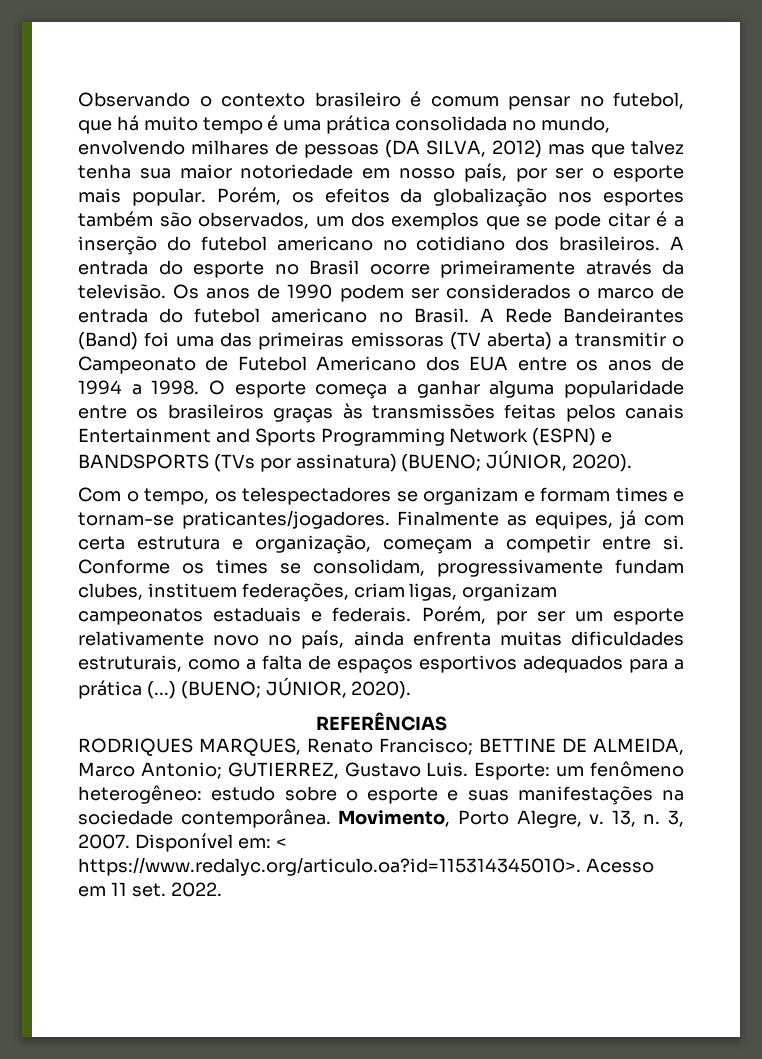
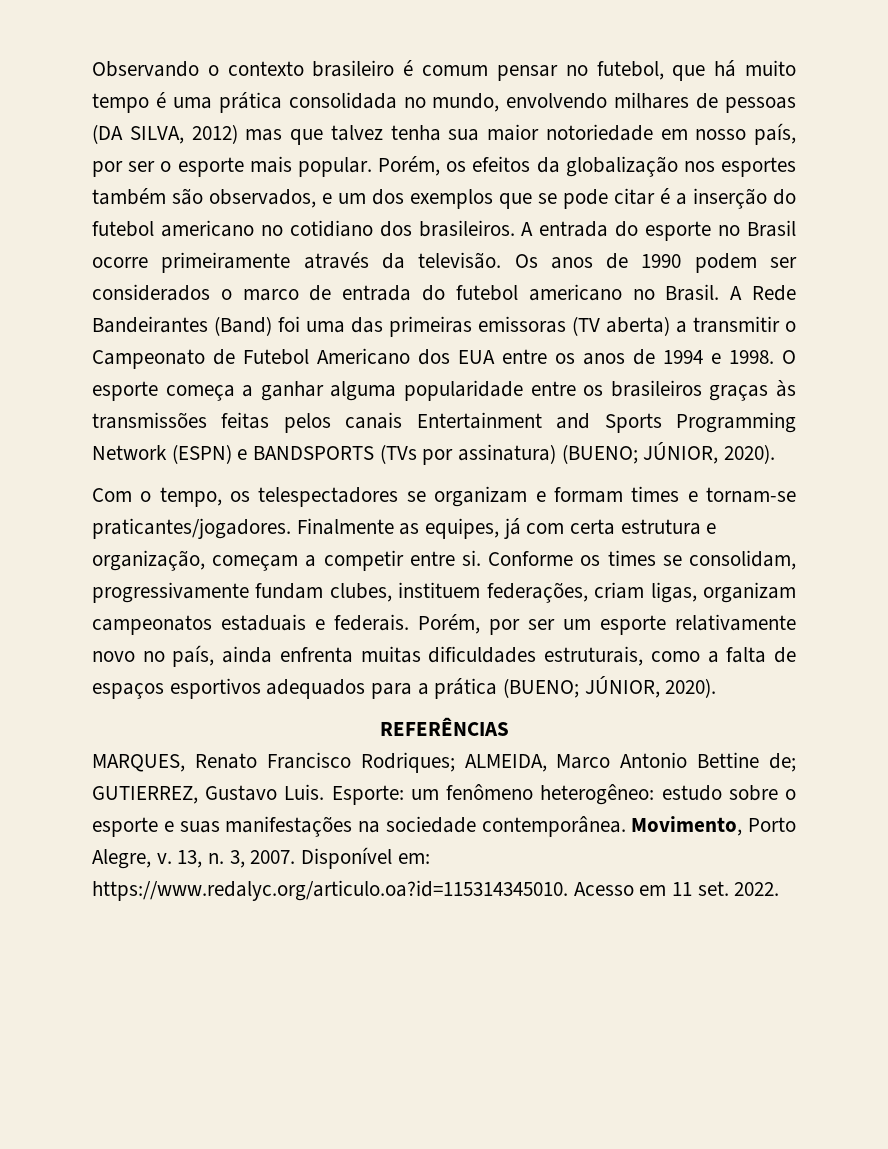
- Porém, os efeitos da globalização nos esportes também são observados, um dos exemplos que se pode citar é a inserção do futebol americano no cotidiano dos brasileiros.
+ Porém, os efeitos da globalização nos esportes também são observados, e um dos exemplos que se pode citar é a inserção do futebol americano no cotidiano dos brasileiros.
- A Rede Bandeirantes (Band) foi uma das primeiras emissoras (TV aberta) a transmitir o Campeonato de Futebol Americano dos EUA entre os anos de 1994 a 1998.
+ A Rede Bandeirantes (Band) foi uma das primeiras emissoras (TV aberta) a transmitir o Campeonato de Futebol Americano dos EUA entre os anos de 1994 e 1998.
- Porém, por ser um esporte relativamente novo no país, ainda enfrenta muitas dificuldades estruturais, como a falta de espaços esportivos adequados para a prática (...) (BUENO; JÚNIOR, 2020).
+ Porém, por ser um esporte relativamente novo no país, ainda enfrenta muitas dificuldades estruturais, como a falta de espaços esportivos adequados para a prática (BUENO; JÚNIOR, 2020).
- RODRIQUES MARQUES, Renato Francisco; BETTINE DE ALMEIDA, Marco Antonio; GUTIERREZ, Gustavo Luis.
+ MARQUES, Renato Francisco Rodriques; ALMEIDA, Marco Antonio Bettine de; GUTIERREZ, Gustavo Luis.
- Disponível em: < https://www.redalyc.org/articulo.oa?id=115314345010>. Acesso em 11 set.
+ Disponível em: https://www.redalyc.org/articulo.oa?id=115314345010. Acesso em 11 set.

